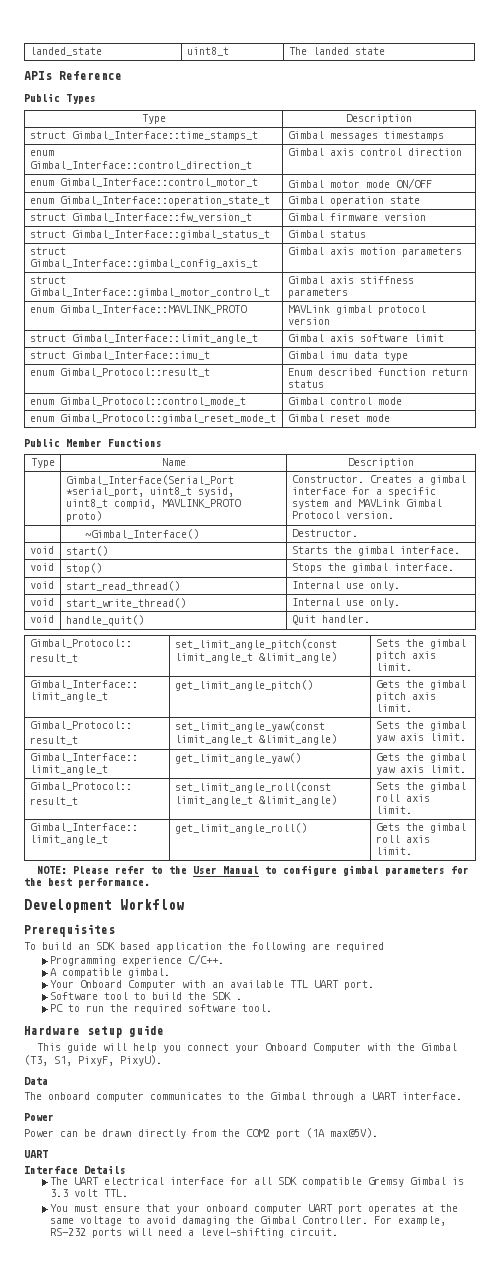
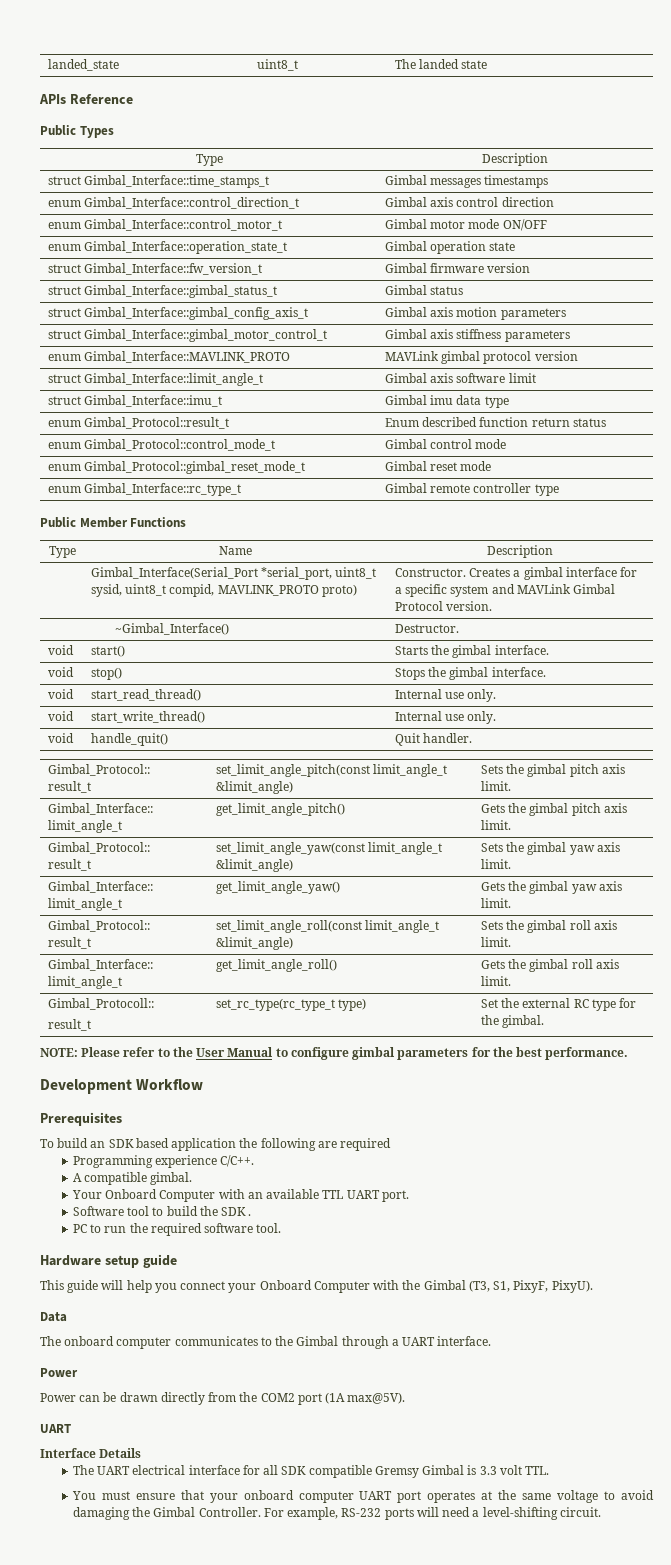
+ enum Gimbal_Interface::rc_type_t | Gimbal remote controller type
+ Gimbal_Protocoll::
+ result_t | set_rc_type(rc_type_t type) | Set the external RC type for the gimbal.

